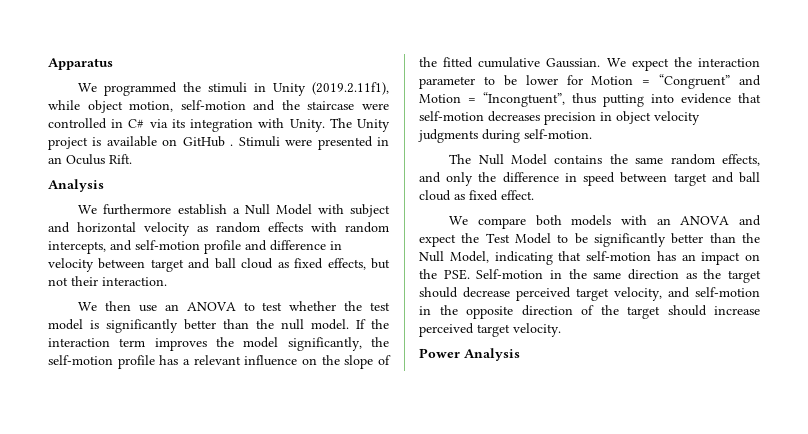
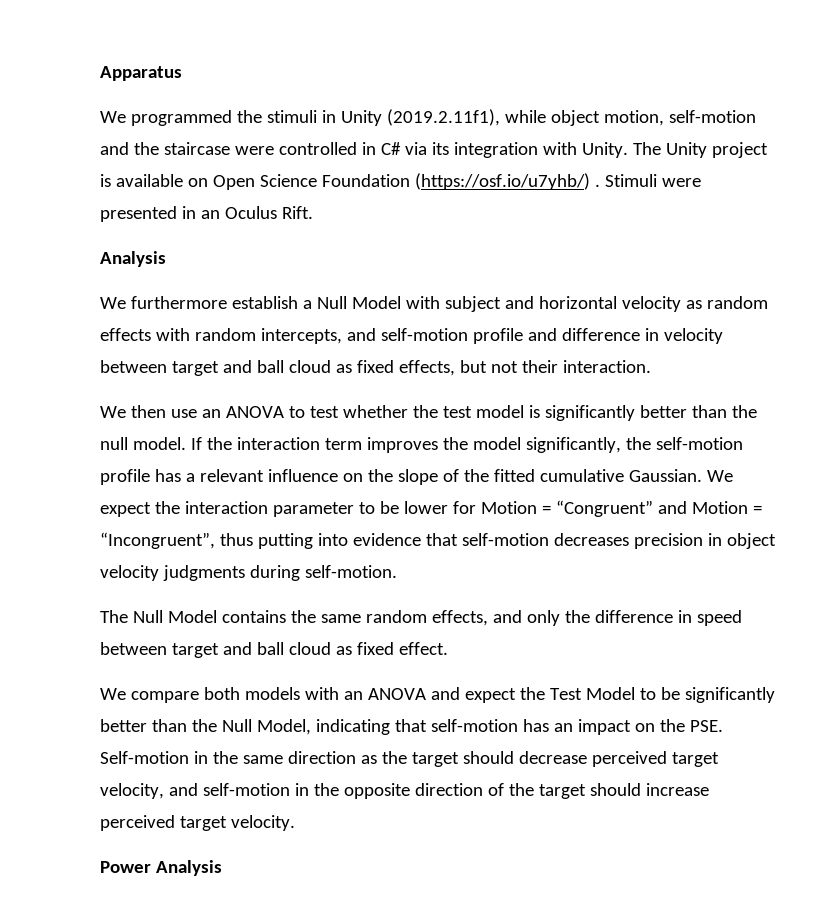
- The Unity project is available on GitHub .
+ The Unity project is available on Open Science Foundation (https://osf.io/u7yhb/) .
- We expect the interaction parameter to be lower for Motion = “Congruent” and Motion = “Incongtuent”, thus putting into evidence that self-motion decreases precision in object velocity judgments during self-motion.
+ We expect the interaction parameter to be lower for Motion = “Congruent” and Motion = “Incongruent”, thus putting into evidence that self-motion decreases precision in object velocity judgments during self-motion.

